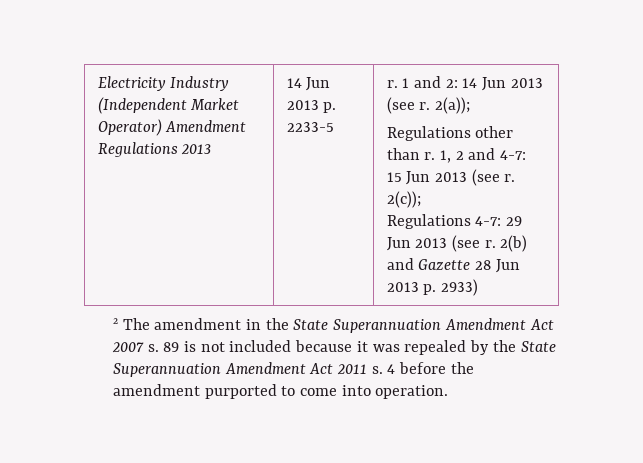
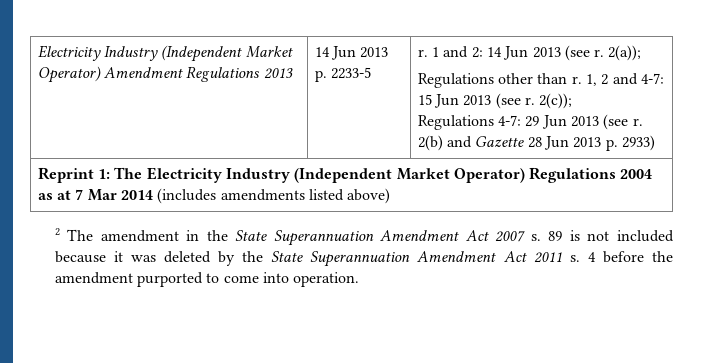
+ Reprint 1: The Electricity Industry (Independent Market Operator) Regulations 2004 as at 7 Mar 2014 (includes amendments listed above)
- 89 is not included because it was repealed by the State Superannuation Amendment Act 2011 s.
+ 89 is not included because it was deleted by the State Superannuation Amendment Act 2011 s.

